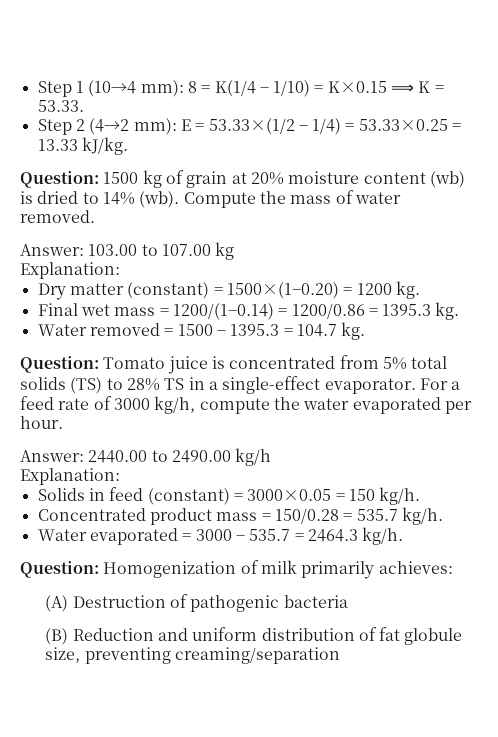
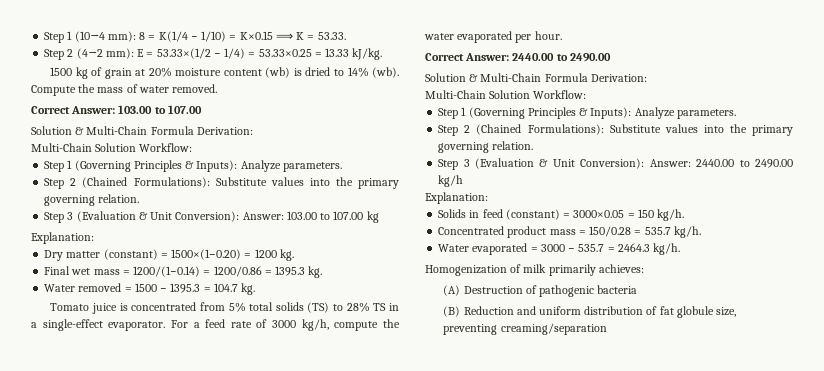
- Question: 1500 kg of grain at 20% moisture content (wb) is dried to 14% (wb).
+ 1500 kg of grain at 20% moisture content (wb) is dried to 14% (wb).
- Answer: 103.00 to 107.00 kg
+ Correct Answer: 103.00 to 107.00
+ Solution & Multi-Chain Formula Derivation:
+ Multi-Chain Solution Workflow:
+ Step 1 (Governing Principles & Inputs): Analyze parameters.
+ Step 2 (Chained Formulations): Substitute values into the primary governing relation.
+ Step 3 (Evaluation & Unit Conversion): Answer: 103.00 to 107.00 kg
- Question: Tomato juice is concentrated from 5% total solids (TS) to 28% TS in a single-effect evaporator.
+ Tomato juice is concentrated from 5% total solids (TS) to 28% TS in a single-effect evaporator.
- Answer: 2440.00 to 2490.00 kg/h
+ Correct Answer: 2440.00 to 2490.00
+ Solution & Multi-Chain Formula Derivation:
+ Multi-Chain Solution Workflow:
+ Step 1 (Governing Principles & Inputs): Analyze parameters.
+ Step 2 (Chained Formulations): Substitute values into the primary governing relation.
+ Step 3 (Evaluation & Unit Conversion): Answer: 2440.00 to 2490.00 kg/h
- Question: Homogenization of milk primarily achieves:
+ Homogenization of milk primarily achieves:

